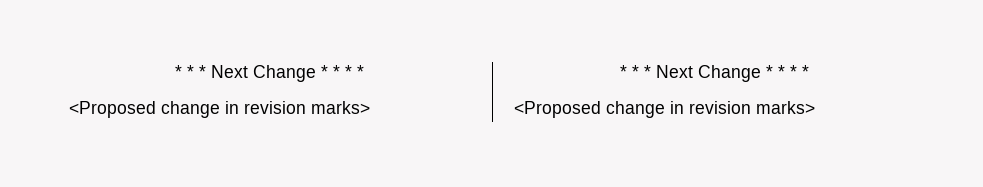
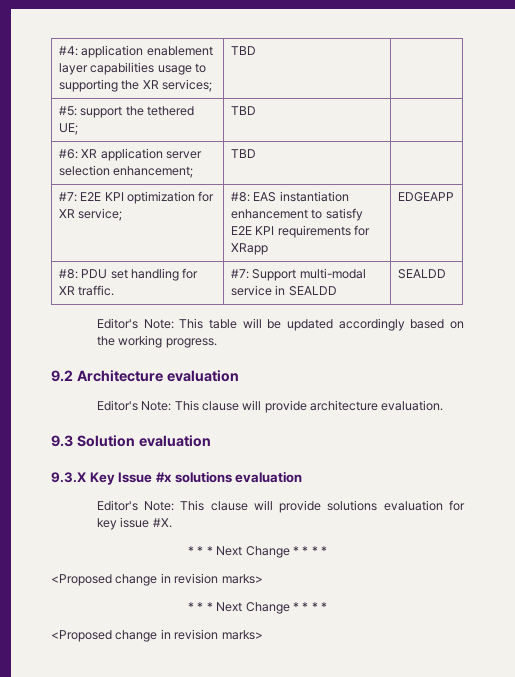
+ #4: application enablement layer capabilities usage to supporting the XR services; | TBD |
+ #5: support the tethered UE; | TBD |
+ #6: XR application server selection enhancement; | TBD |
+ #7: E2E KPI optimization for XR service; | #8: EAS instantiation enhancement to satisfy E2E KPI requirements for XRapp | EDGEAPP
+ #8: PDU set handling for XR traffic. | #7: Support multi-modal service in SEALDD | SEALDD
+ Editor's Note: This table will be updated accordingly based on the working progress.
+ 9.2 Architecture evaluation
+ Editor's Note: This clause will provide architecture evaluation.
+ 9.3 Solution evaluation
+ 9.3.X Key Issue #x solutions evaluation
+ Editor's Note: This clause will provide solutions evaluation for key issue #X.

